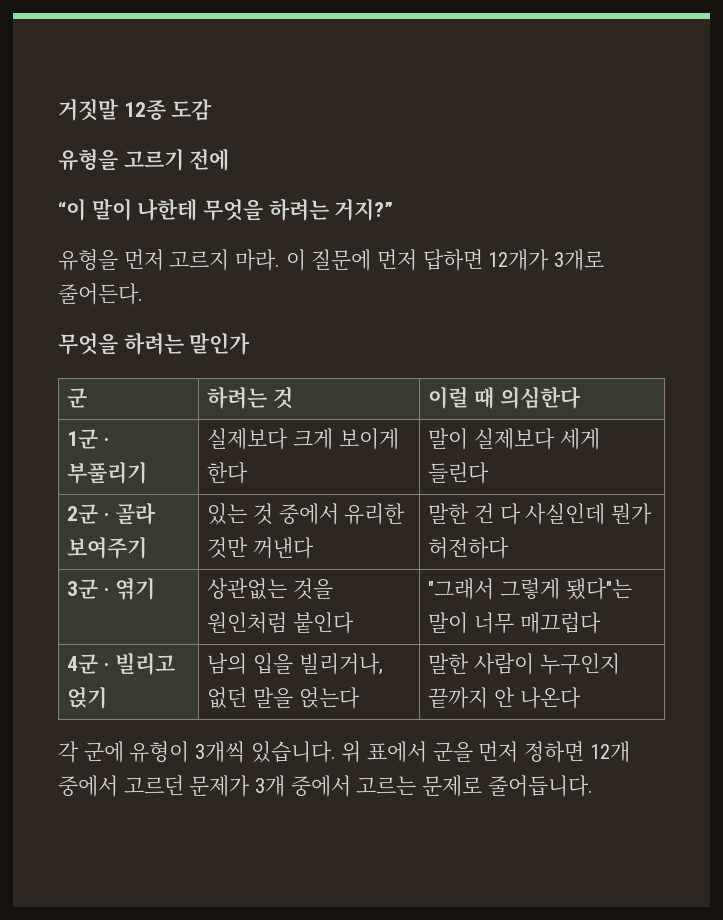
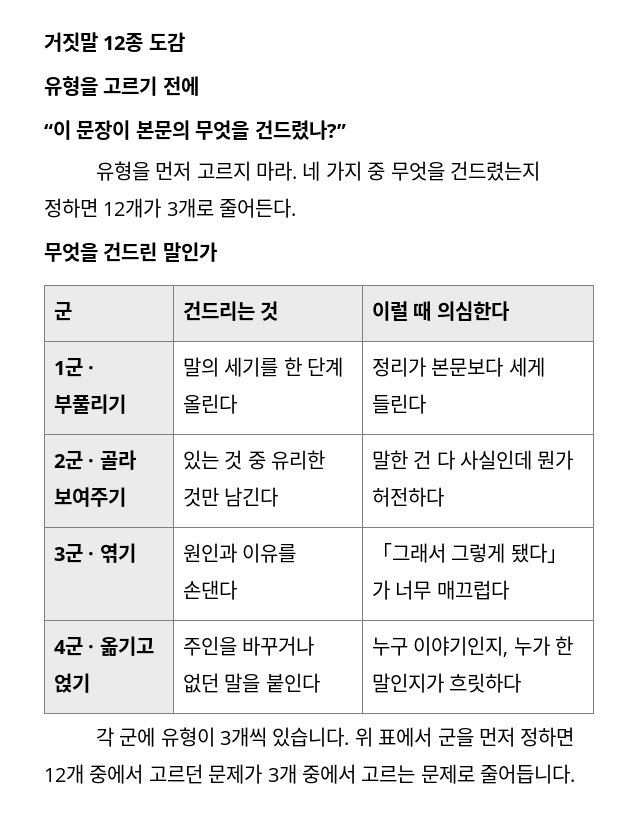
- “이 말이 나한테 무엇을 하려는 거지?”
+ “이 문장이 본문의 무엇을 건드렸나?”
- 이 질문에 먼저 답하면 12개가 3개로 줄어든다.
+ 네 가지 중 무엇을 건드렸는지 정하면 12개가 3개로 줄어든다.
- 무엇을 하려는 말인가
+ 무엇을 건드린 말인가
- 군 | 하려는 것 | 이럴 때 의심한다
+ 군 | 건드리는 것 | 이럴 때 의심한다
- 1군 · 부풀리기 | 실제보다 크게 보이게 한다 | 말이 실제보다 세게 들린다
+ 1군 · 부풀리기 | 말의 세기를 한 단계 올린다 | 정리가 본문보다 세게 들린다
- 2군 · 골라 보여주기 | 있는 것 중에서 유리한 것만 꺼낸다 | 말한 건 다 사실인데 뭔가 허전하다
+ 2군 · 골라 보여주기 | 있는 것 중 유리한 것만 남긴다 | 말한 건 다 사실인데 뭔가 허전하다
- 3군 · 엮기 | 상관없는 것을 원인처럼 붙인다 | "그래서 그렇게 됐다"는 말이 너무 매끄럽다
+ 3군 · 엮기 | 원인과 이유를 손댄다 | 「그래서 그렇게 됐다」가 너무 매끄럽다
- 4군 · 빌리고 얹기 | 남의 입을 빌리거나, 없던 말을 얹는다 | 말한 사람이 누구인지 끝까지 안 나온다
+ 4군 · 옮기고 얹기 | 주인을 바꾸거나 없던 말을 붙인다 | 누구 이야기인지, 누가 한 말인지가 흐릿하다

